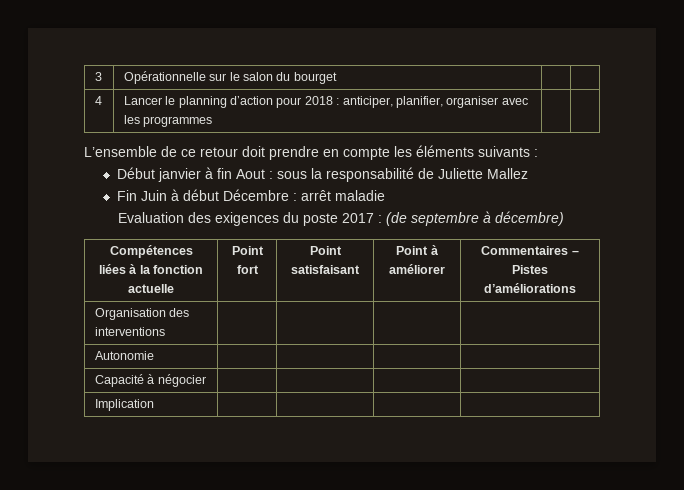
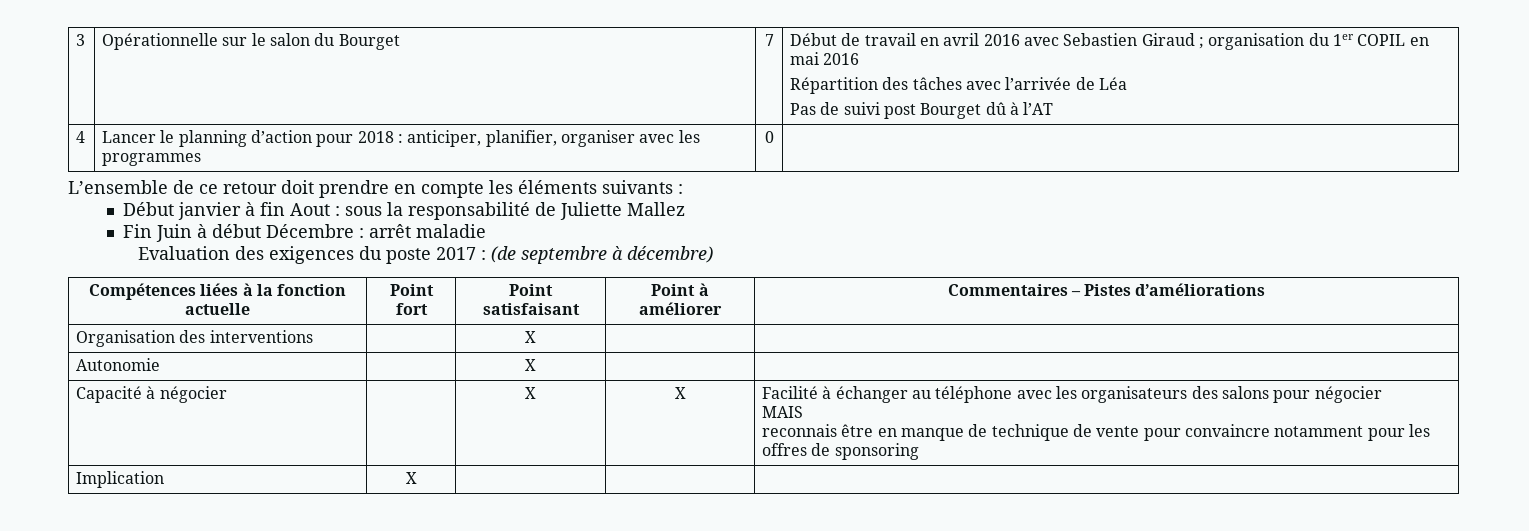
- 3 | Opérationnelle sur le salon du bourget | |
+ 3 | Opérationnelle sur le salon du Bourget | 7 | Début de travail en avril 2016 avec Sebastien Giraud ; organisation du 1er COPIL en mai 2016
+ Répartition des tâches avec l’arrivée de Léa
+ Pas de suivi post Bourget dû à l’AT
- 4 | Lancer le planning d’action pour 2018 : anticiper, planifier, organiser avec les programmes | |
+ 4 | Lancer le planning d’action pour 2018 : anticiper, planifier, organiser avec les programmes | 0 |
- Organisation des interventions | | | |
+ Organisation des interventions | | X | |
- Autonomie | | | |
+ Autonomie | | X | |
- Capacité à négocier | | | |
+ Capacité à négocier | | X | X | Facilité à échanger au téléphone avec les organisateurs des salons pour négocier
+ MAIS
+ reconnais être en manque de technique de vente pour convaincre notamment pour les offres de sponsoring
- Implication | | | |
+ Implication | X | | |

